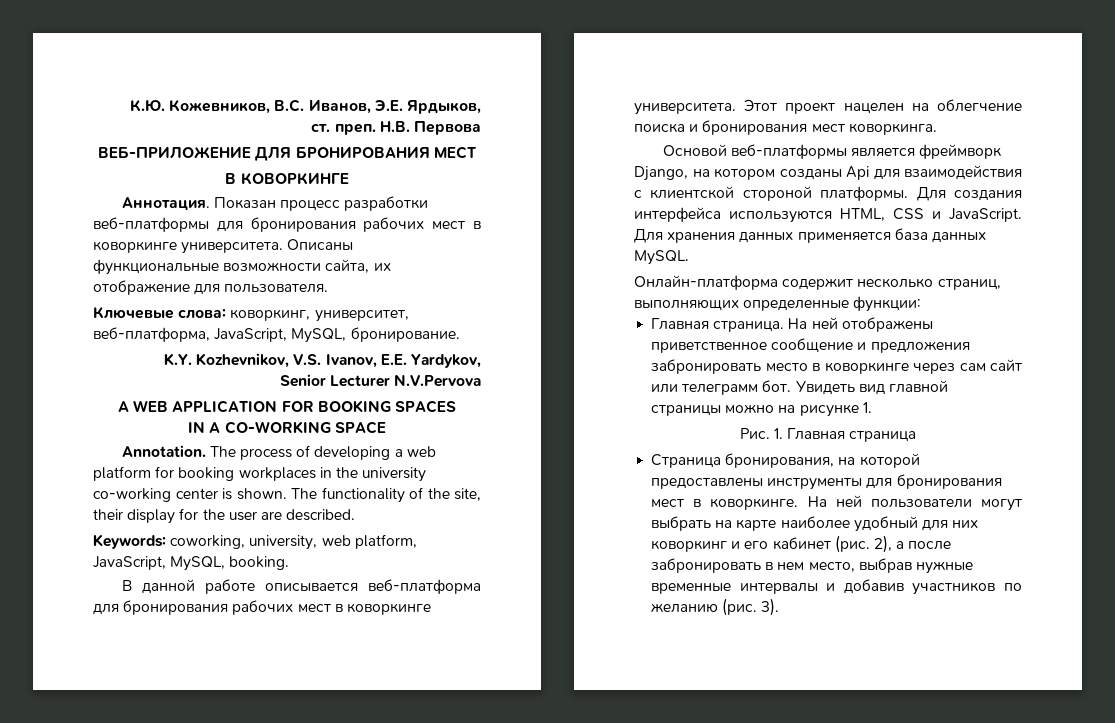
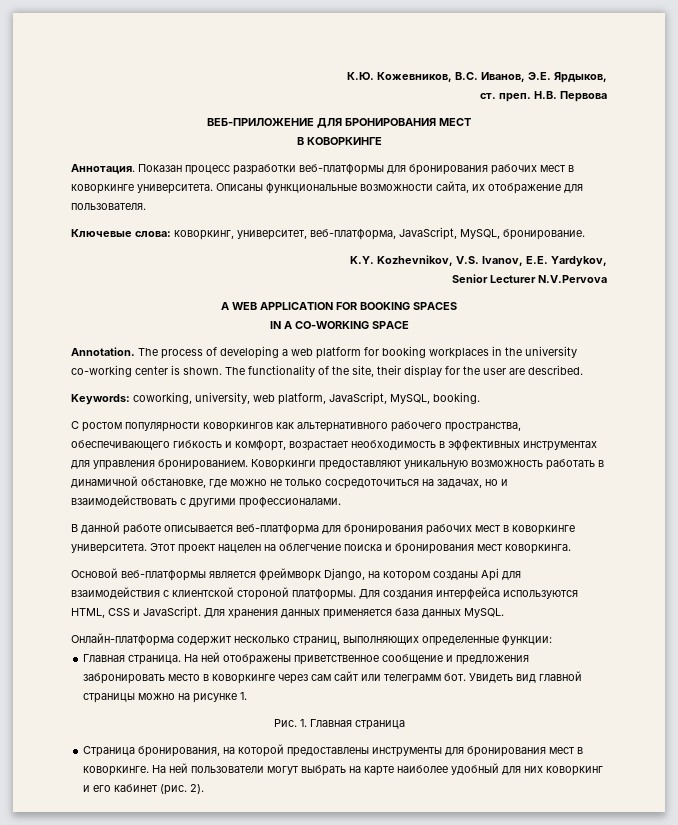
+ С ростом популярности коворкингов как альтернативного рабочего пространства, обеспечивающего гибкость и комфорт, возрастает необходимость в эффективных инструментах для управления бронированием. Коворкинги предоставляют уникальную возможность работать в динамичной обстановке, где можно не только сосредоточиться на задачах, но и взаимодействовать с другими профессионалами.
- 2), а после забронировать в нем место, выбрав нужные временные интервалы и добавив участников по желанию (рис. 3).
+ 2).

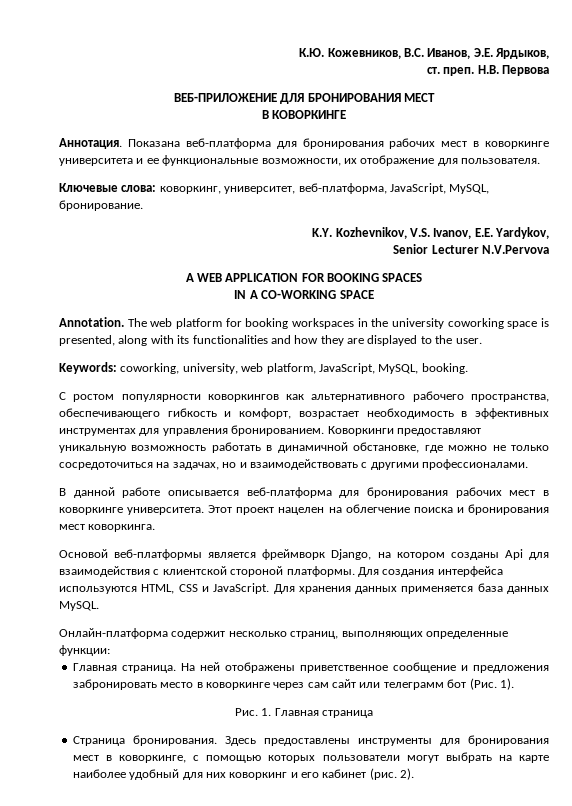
- Показан процесс разработки веб-платформы для бронирования рабочих мест в коворкинге университета. Описаны функциональные возможности сайта, их отображение для пользователя.
+ Показана веб-платформа для бронирования рабочих мест в коворкинге университета и ее функциональные возможности, их отображение для пользователя.
- The process of developing a web platform for booking workplaces in the university co-working center is shown. The functionality of the site, their display for the user are described.
+ The web platform for booking workspaces in the university coworking space is presented, along with its functionalities and how they are displayed to the user.
- На ней отображены приветственное сообщение и предложения забронировать место в коворкинге через сам сайт или телеграмм бот. Увидеть вид главной страницы можно на рисунке 1.
+ На ней отображены приветственное сообщение и предложения забронировать место в коворкинге через сам сайт или телеграмм бот (Рис. 1).
- Страница бронирования, на которой предоставлены инструменты для бронирования мест в коворкинге. На ней пользователи могут выбрать на карте наиболее удобный для них коворкинг и его кабинет (рис.
+ Страница бронирования. Здесь предоставлены инструменты для бронирования мест в коворкинге, с помощью которых пользователи могут выбрать на карте наиболее удобный для них коворкинг и его кабинет (рис.

